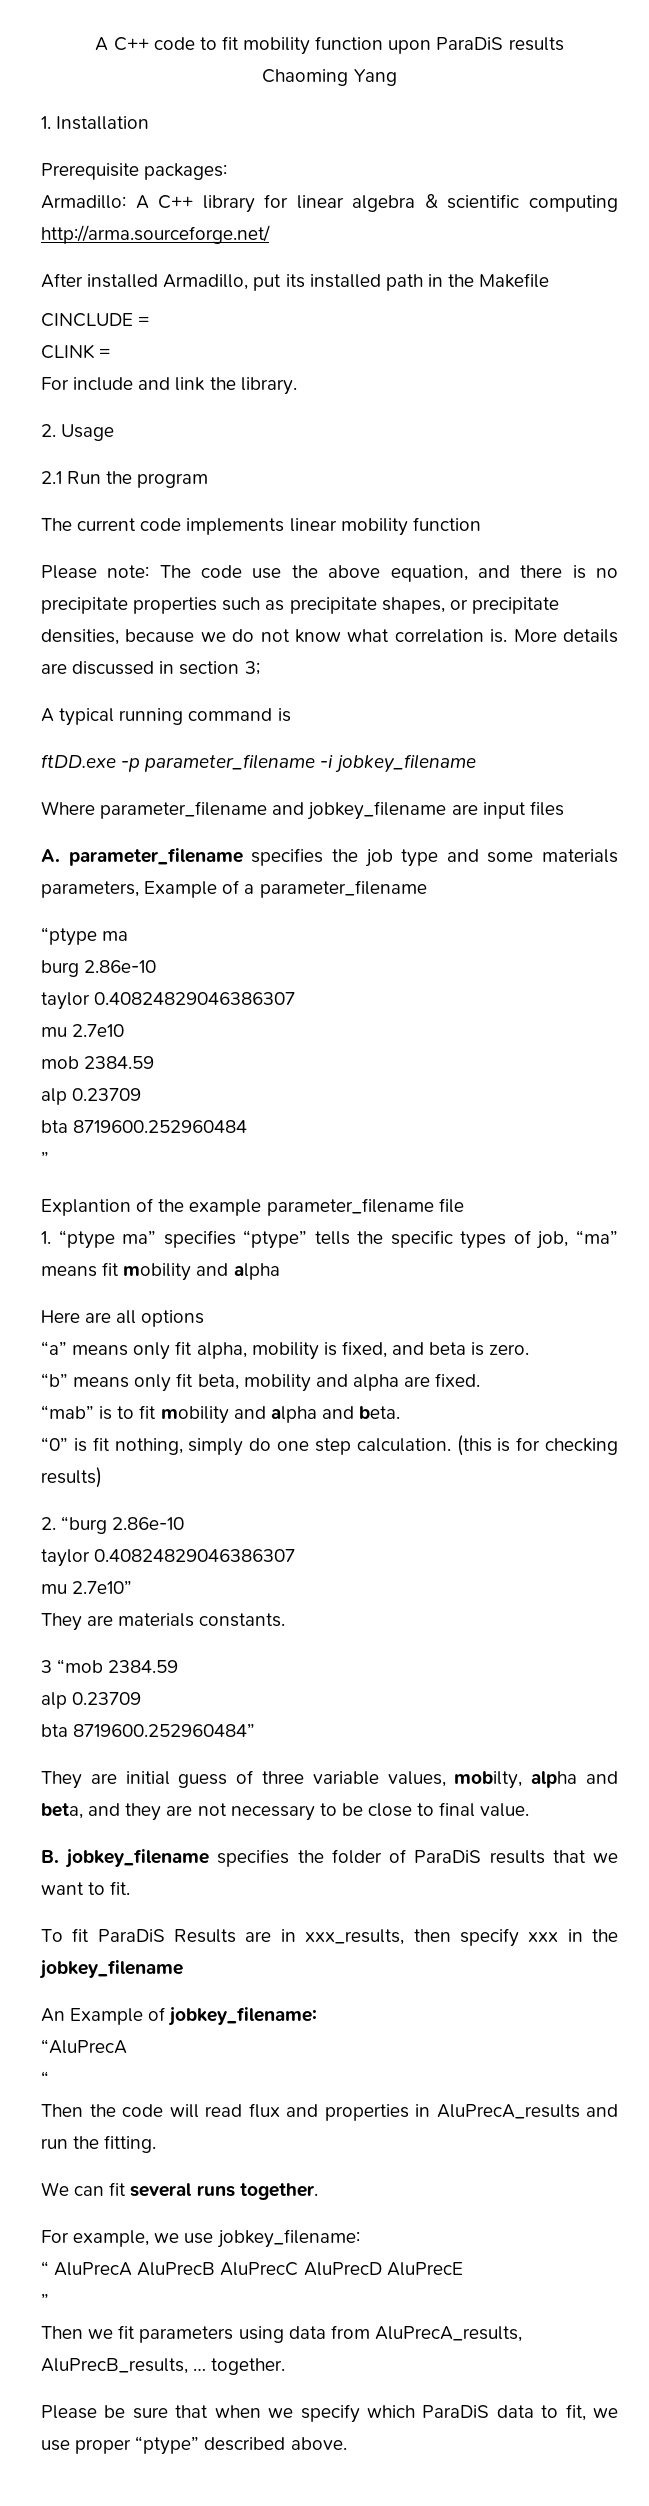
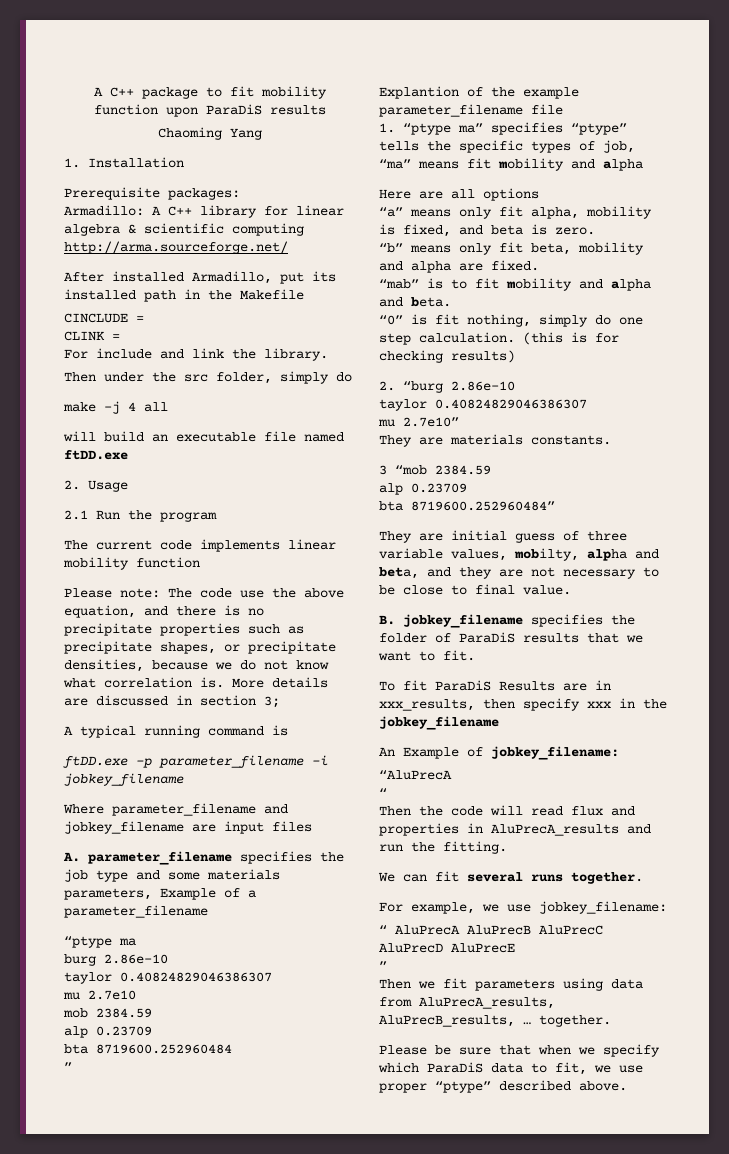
- A C++ code to fit mobility function upon ParaDiS results
+ A C++ package to fit mobility function upon ParaDiS results
+ Then under the src folder, simply do
+ make -j 4 all
+ will build an executable file named ftDD.exe

